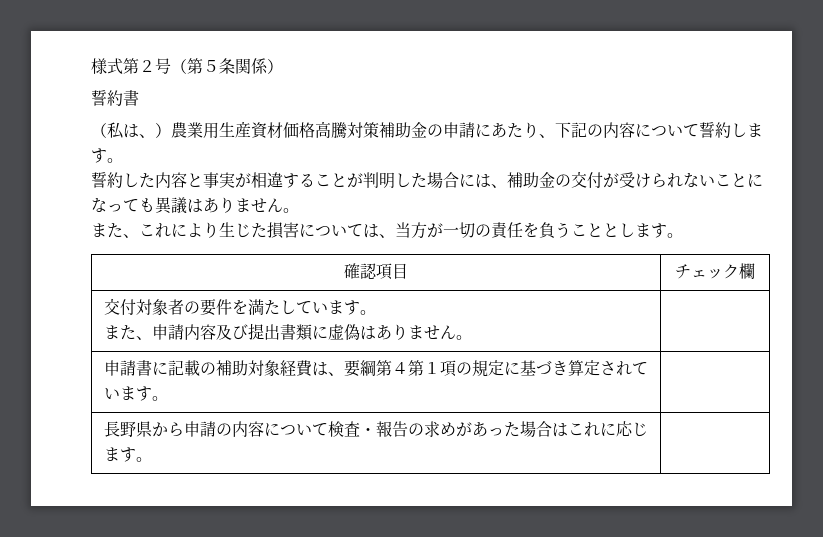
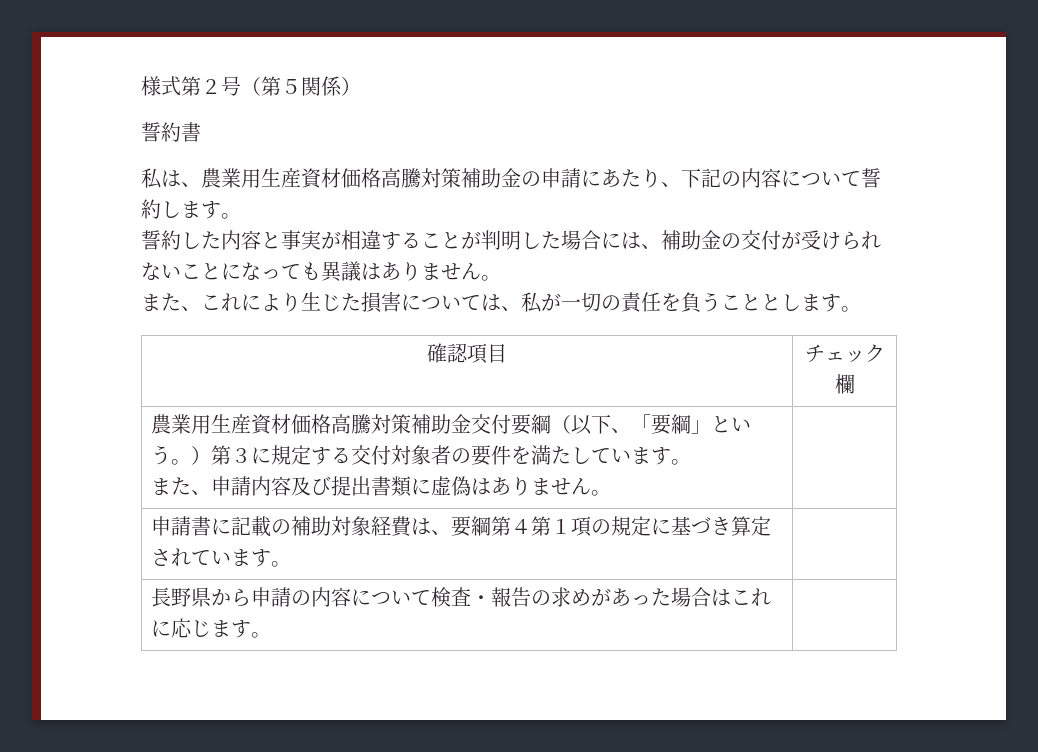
- 様式第２号（第５条関係）
+ 様式第２号（第５関係）
- （私は、）農業用生産資材価格高騰対策補助金の申請にあたり、下記の内容について誓約します。
+ 私は、農業用生産資材価格高騰対策補助金の申請にあたり、下記の内容について誓約します。
- また、これにより生じた損害については、当方が一切の責任を負うこととします。
+ また、これにより生じた損害については、私が一切の責任を負うこととします。
- 交付対象者の要件を満たしています。
+ 農業用生産資材価格高騰対策補助金交付要綱（以下、「要綱」という。）第３に規定する交付対象者の要件を満たしています。

